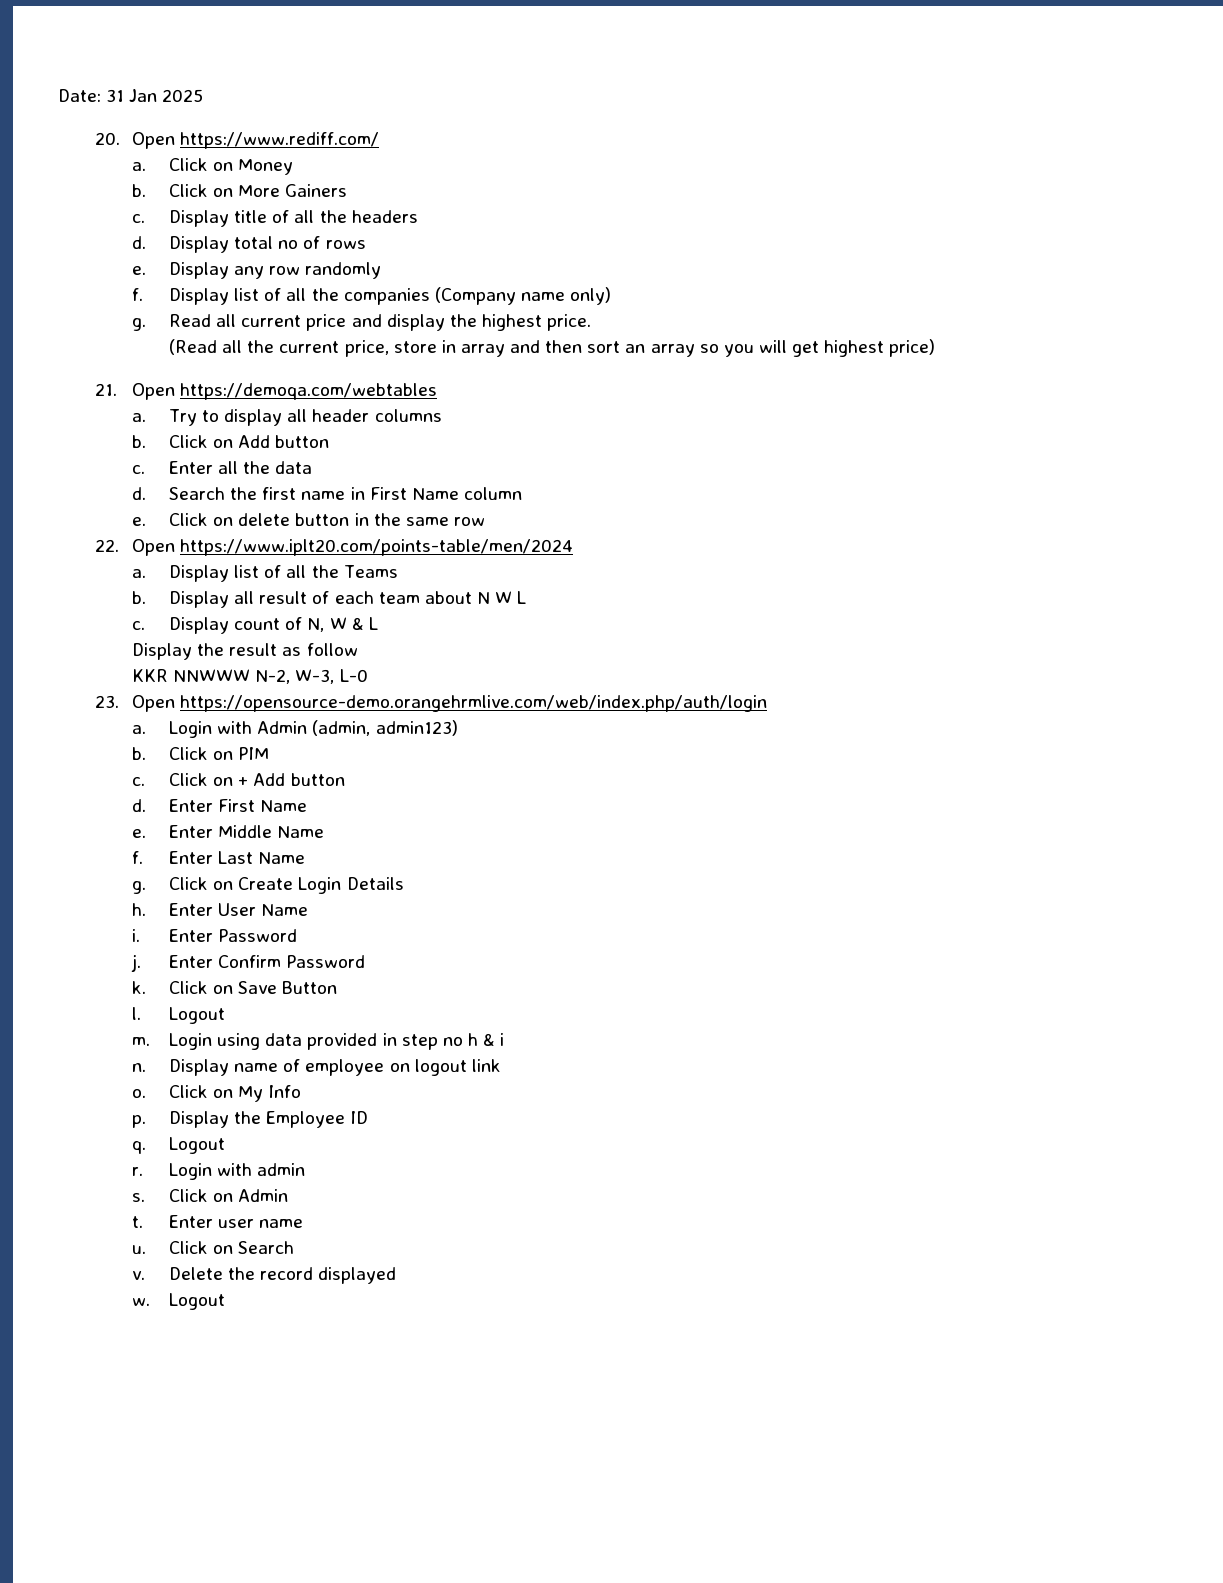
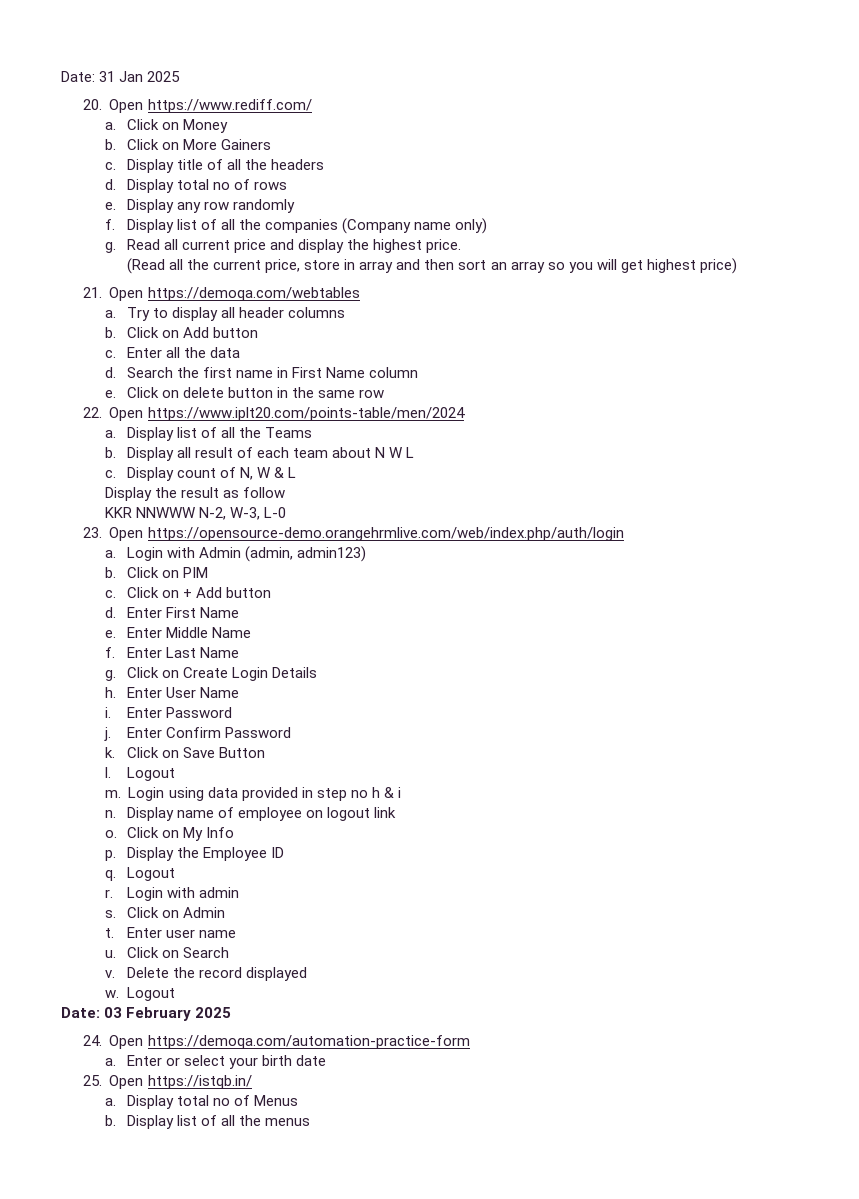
+ Date: 03 February 2025
+ 24. Open https://demoqa.com/automation-practice-form
+ a. Enter or select your birth date
+ 25. Open https://istqb.in/
+ a. Display total no of Menus
+ b. Display list of all the menus

